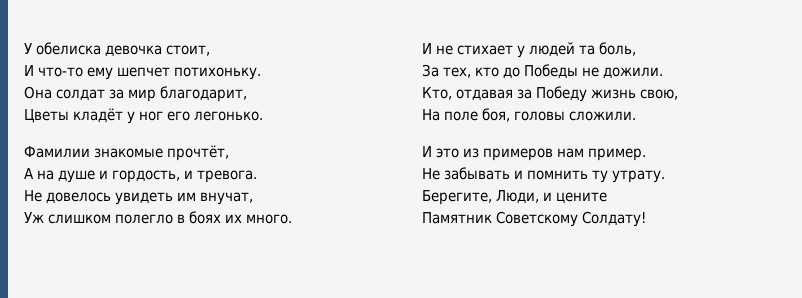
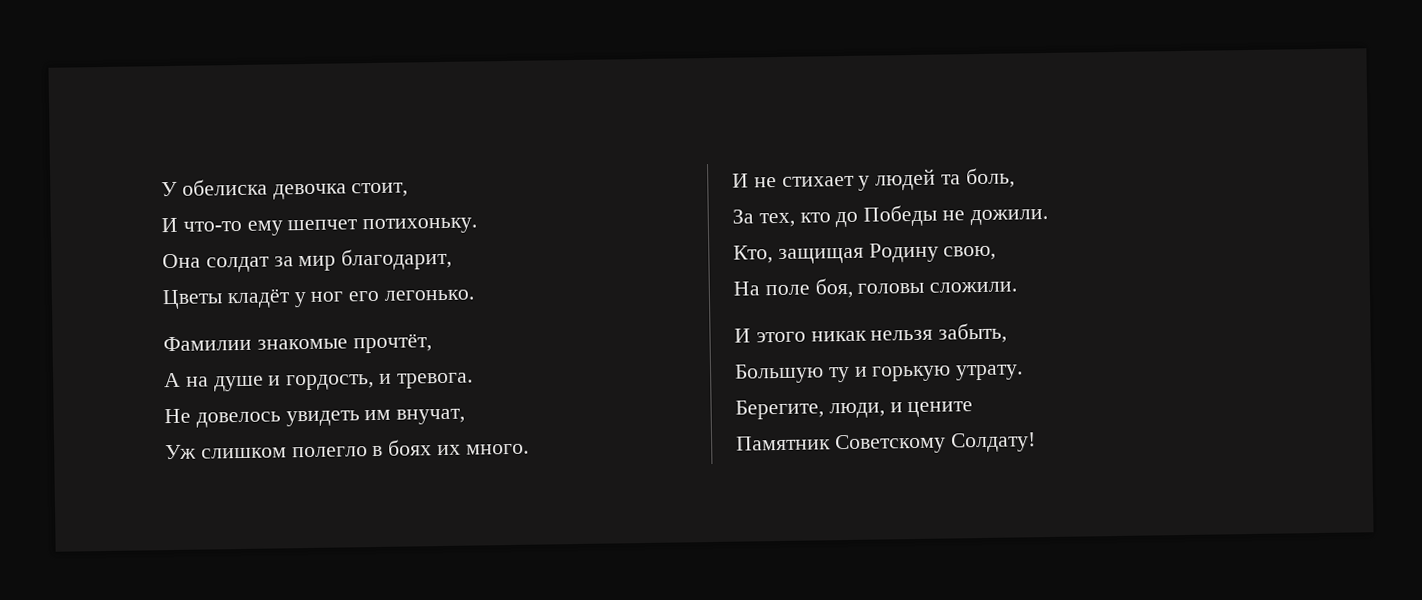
- Кто, отдавая за Победу жизнь свою,
+ Кто, защищая Родину свою,
- И это из примеров нам пример.
- Не забывать и помнить ту утрату.
+ И этого никак нельзя забыть,
+ Большую ту и горькую утрату.
- Берегите, Люди, и цените
+ Берегите, люди, и цените

